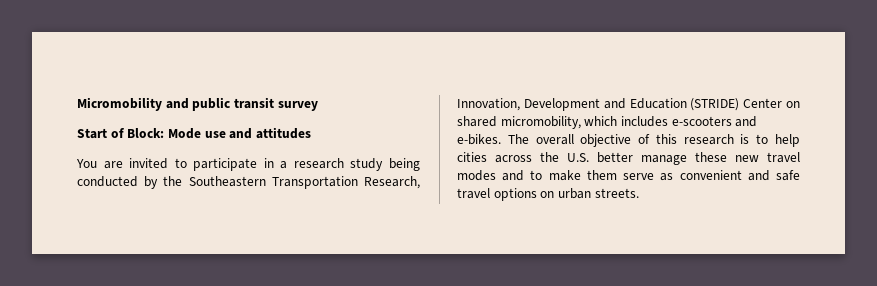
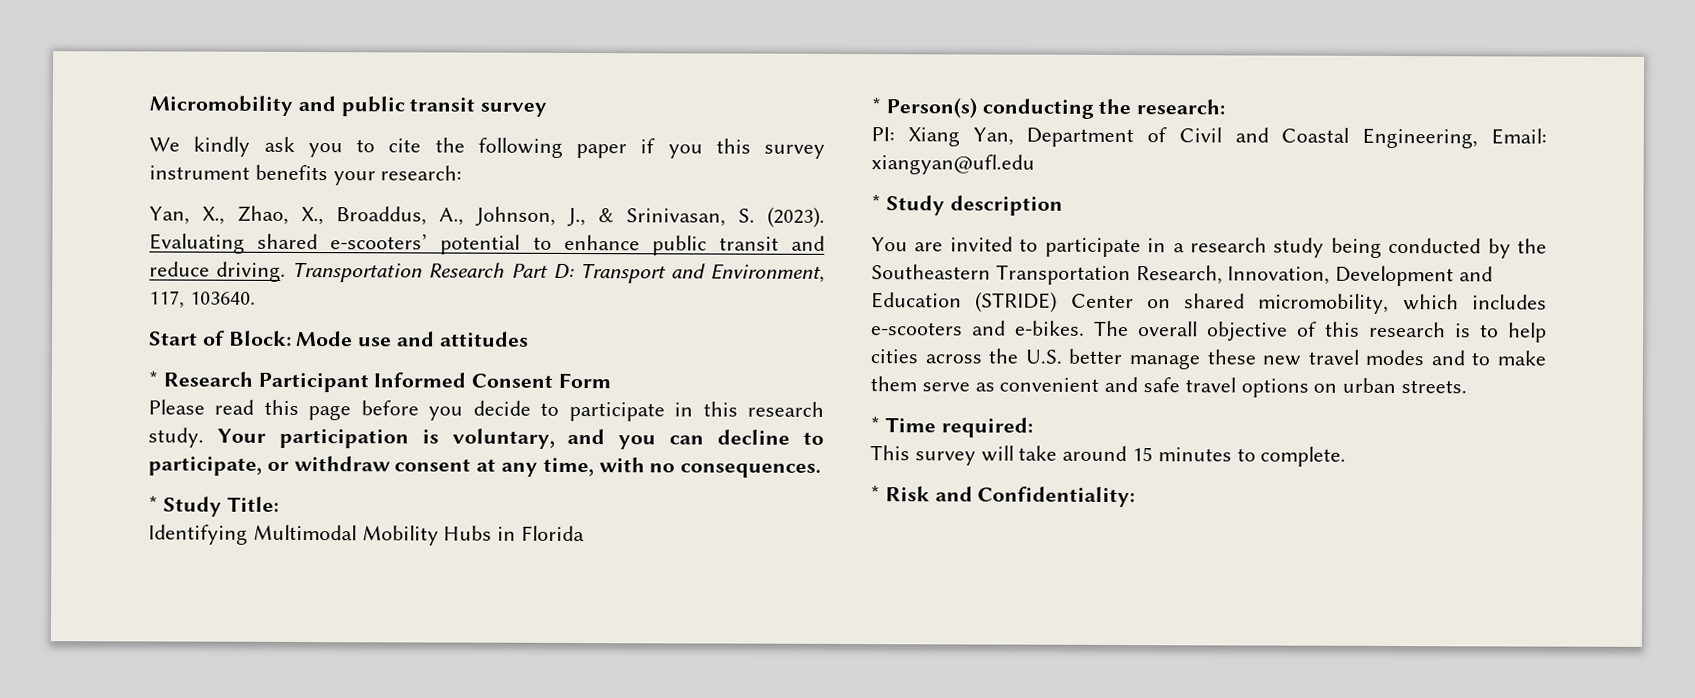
+ We kindly ask you to cite the following paper if you this survey instrument benefits your research:
+ Yan, X., Zhao, X., Broaddus, A., Johnson, J., & Srinivasan, S. (2023). Evaluating shared e-scooters’ potential to enhance public transit and reduce driving. Transportation Research Part D: Transport and Environment, 117, 103640.
+ * Research Participant Informed Consent Form
+ Please read this page before you decide to participate in this research study. Your participation is voluntary, and you can decline to participate, or withdraw consent at any time, with no consequences.
+ * Study Title:
+ Identifying Multimodal Mobility Hubs in Florida
+ * Person(s) conducting the research:
+ PI: Xiang Yan, Department of Civil and Coastal Engineering, Email: xiangyan@ufl.edu
+ * Study description
+ * Time required:
+ This survey will take around 15 minutes to complete.
+ * Risk and Confidentiality:

